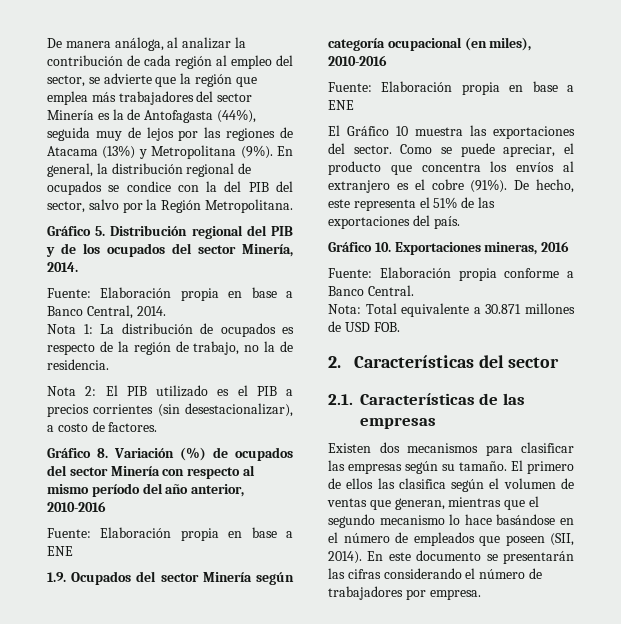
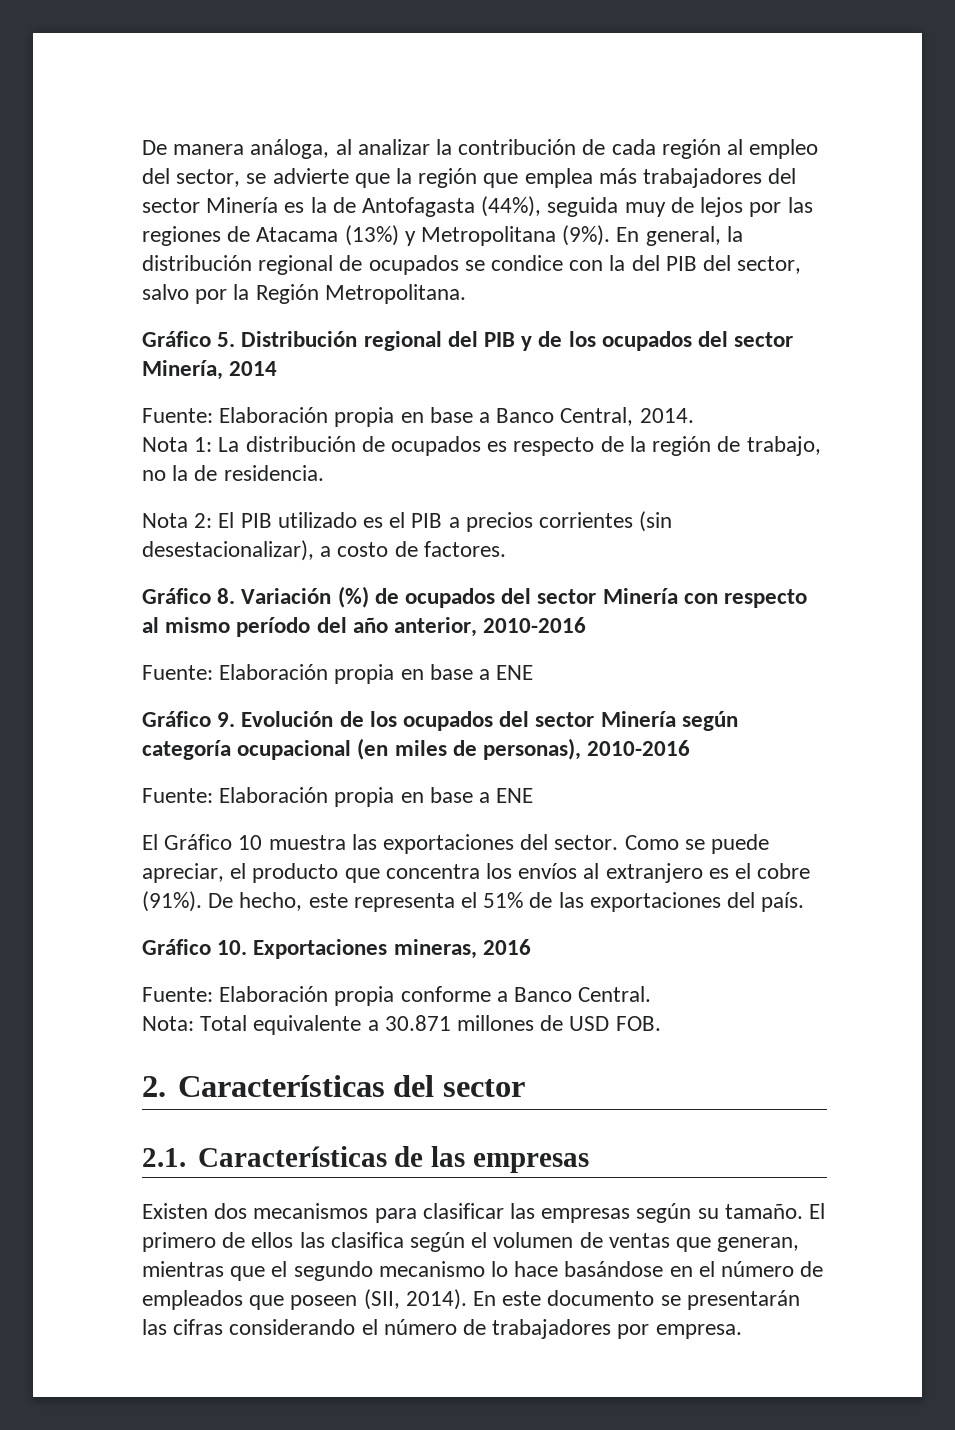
- Gráfico 5. Distribución regional del PIB y de los ocupados del sector Minería, 2014.
+ Gráfico 5. Distribución regional del PIB y de los ocupados del sector Minería, 2014
- 1.9. Ocupados del sector Minería según categoría ocupacional (en miles), 2010-2016
+ Gráfico 9. Evolución de los ocupados del sector Minería según categoría ocupacional (en miles de personas), 2010-2016

